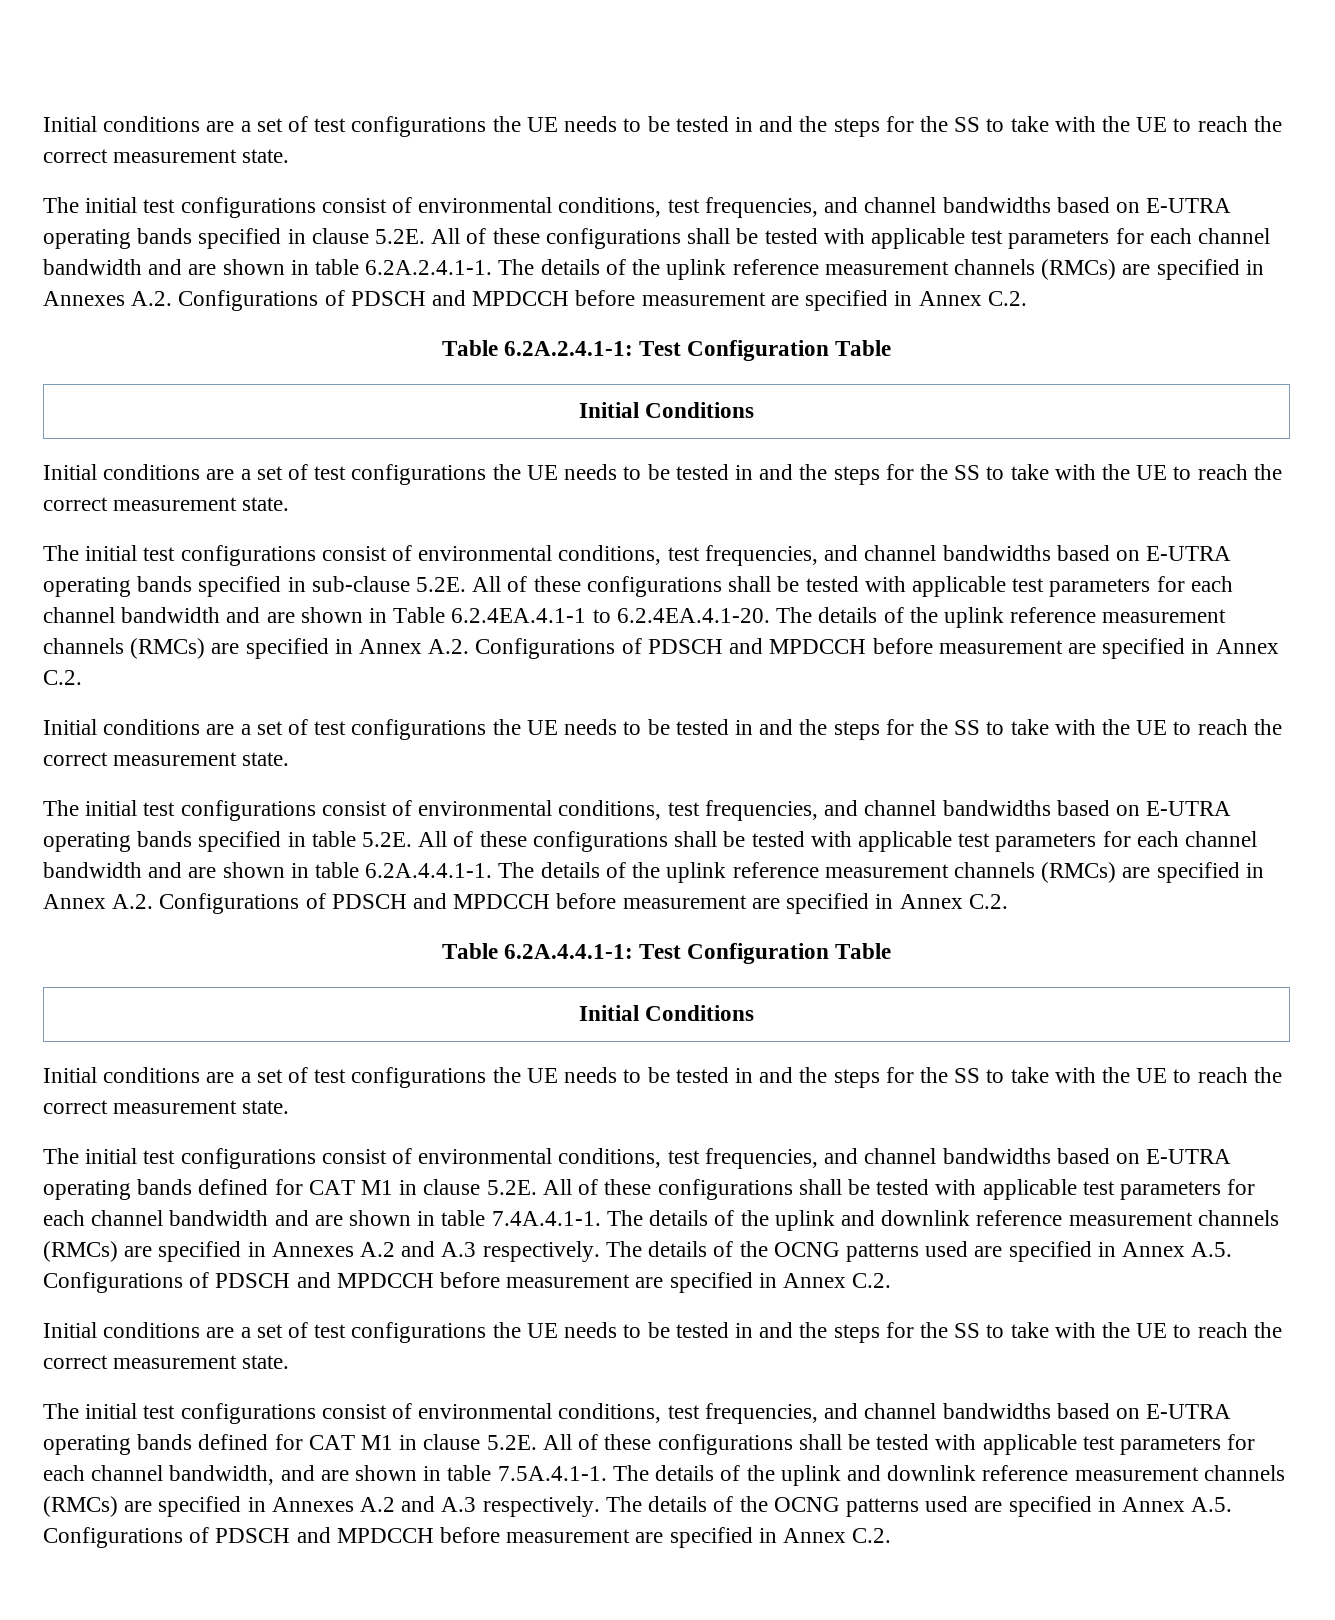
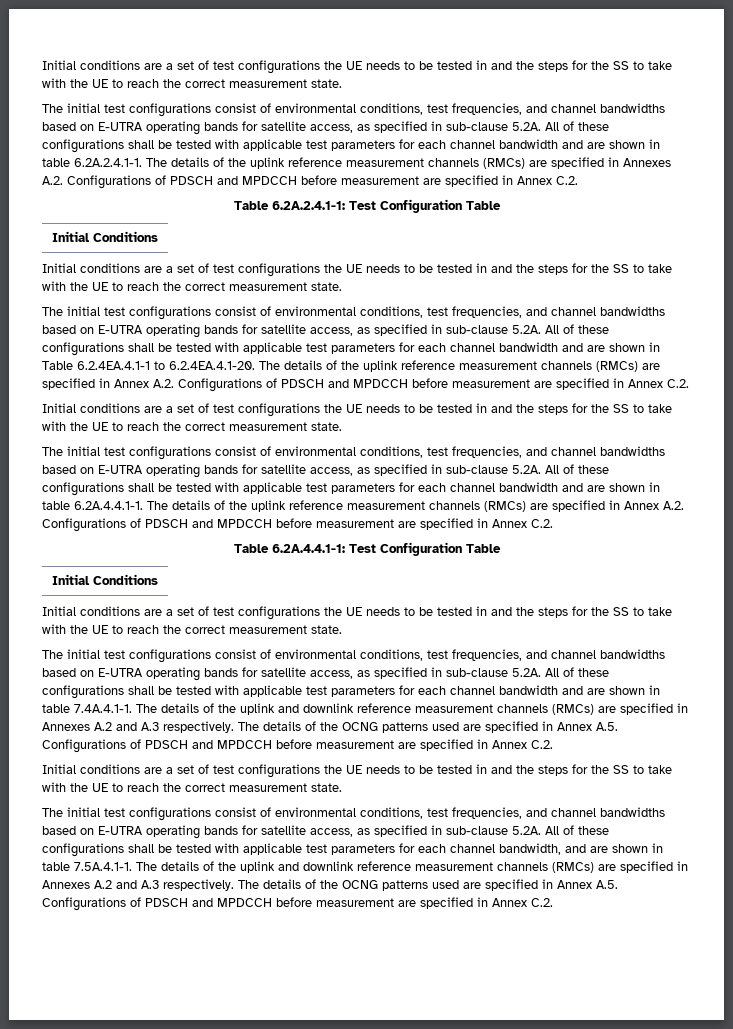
- The initial test configurations consist of environmental conditions, test frequencies, and channel bandwidths based on E-UTRA operating bands specified in clause 5.2E. All of these configurations shall be tested with applicable test parameters for each channel bandwidth and are shown in table 6.2A.2.4.1-1. The details of the uplink reference measurement channels (RMCs) are specified in Annexes A.2. Configurations of PDSCH and MPDCCH before measurement are specified in Annex C.2.
+ The initial test configurations consist of environmental conditions, test frequencies, and channel bandwidths based on E-UTRA operating bands for satellite access, as specified in sub-clause 5.2A. All of these configurations shall be tested with applicable test parameters for each channel bandwidth and are shown in table 6.2A.2.4.1-1. The details of the uplink reference measurement channels (RMCs) are specified in Annexes A.2. Configurations of PDSCH and MPDCCH before measurement are specified in Annex C.2.
- The initial test configurations consist of environmental conditions, test frequencies, and channel bandwidths based on E-UTRA operating bands specified in sub-clause 5.2E. All of these configurations shall be tested with applicable test parameters for each channel bandwidth and are shown in Table 6.2.4EA.4.1-1 to 6.2.4EA.4.1-20. The details of the uplink reference measurement channels (RMCs) are specified in Annex A.2. Configurations of PDSCH and MPDCCH before measurement are specified in Annex C.2.
+ The initial test configurations consist of environmental conditions, test frequencies, and channel bandwidths based on E-UTRA operating bands for satellite access, as specified in sub-clause 5.2A. All of these configurations shall be tested with applicable test parameters for each channel bandwidth and are shown in Table 6.2.4EA.4.1-1 to 6.2.4EA.4.1-20. The details of the uplink reference measurement channels (RMCs) are specified in Annex A.2. Configurations of PDSCH and MPDCCH before measurement are specified in Annex C.2.
- The initial test configurations consist of environmental conditions, test frequencies, and channel bandwidths based on E-UTRA operating bands specified in table 5.2E. All of these configurations shall be tested with applicable test parameters for each channel bandwidth and are shown in table 6.2A.4.4.1-1. The details of the uplink reference measurement channels (RMCs) are specified in Annex A.2. Configurations of PDSCH and MPDCCH before measurement are specified in Annex C.2.
+ The initial test configurations consist of environmental conditions, test frequencies, and channel bandwidths based on E-UTRA operating bands for satellite access, as specified in sub-clause 5.2A. All of these configurations shall be tested with applicable test parameters for each channel bandwidth and are shown in table 6.2A.4.4.1-1. The details of the uplink reference measurement channels (RMCs) are specified in Annex A.2. Configurations of PDSCH and MPDCCH before measurement are specified in Annex C.2.
- The initial test configurations consist of environmental conditions, test frequencies, and channel bandwidths based on E-UTRA operating bands defined for CAT M1 in clause 5.2E. All of these configurations shall be tested with applicable test parameters for each channel bandwidth and are shown in table 7.4A.4.1-1. The details of the uplink and downlink reference measurement channels (RMCs) are specified in Annexes A.2 and A.3 respectively.
+ The initial test configurations consist of environmental conditions, test frequencies, and channel bandwidths based on E-UTRA operating bands for satellite access, as specified in sub-clause 5.2A. All of these configurations shall be tested with applicable test parameters for each channel bandwidth and are shown in table 7.4A.4.1-1. The details of the uplink and downlink reference measurement channels (RMCs) are specified in Annexes A.2 and A.3 respectively.
- The initial test configurations consist of environmental conditions, test frequencies, and channel bandwidths based on E-UTRA operating bands defined for CAT M1 in clause 5.2E. All of these configurations shall be tested with applicable test parameters for each channel bandwidth, and are shown in table 7.5A.4.1-1. The details of the uplink and downlink reference measurement channels (RMCs) are specified in Annexes A.2 and A.3 respectively.
+ The initial test configurations consist of environmental conditions, test frequencies, and channel bandwidths based on E-UTRA operating bands for satellite access, as specified in sub-clause 5.2A. All of these configurations shall be tested with applicable test parameters for each channel bandwidth, and are shown in table 7.5A.4.1-1. The details of the uplink and downlink reference measurement channels (RMCs) are specified in Annexes A.2 and A.3 respectively.

